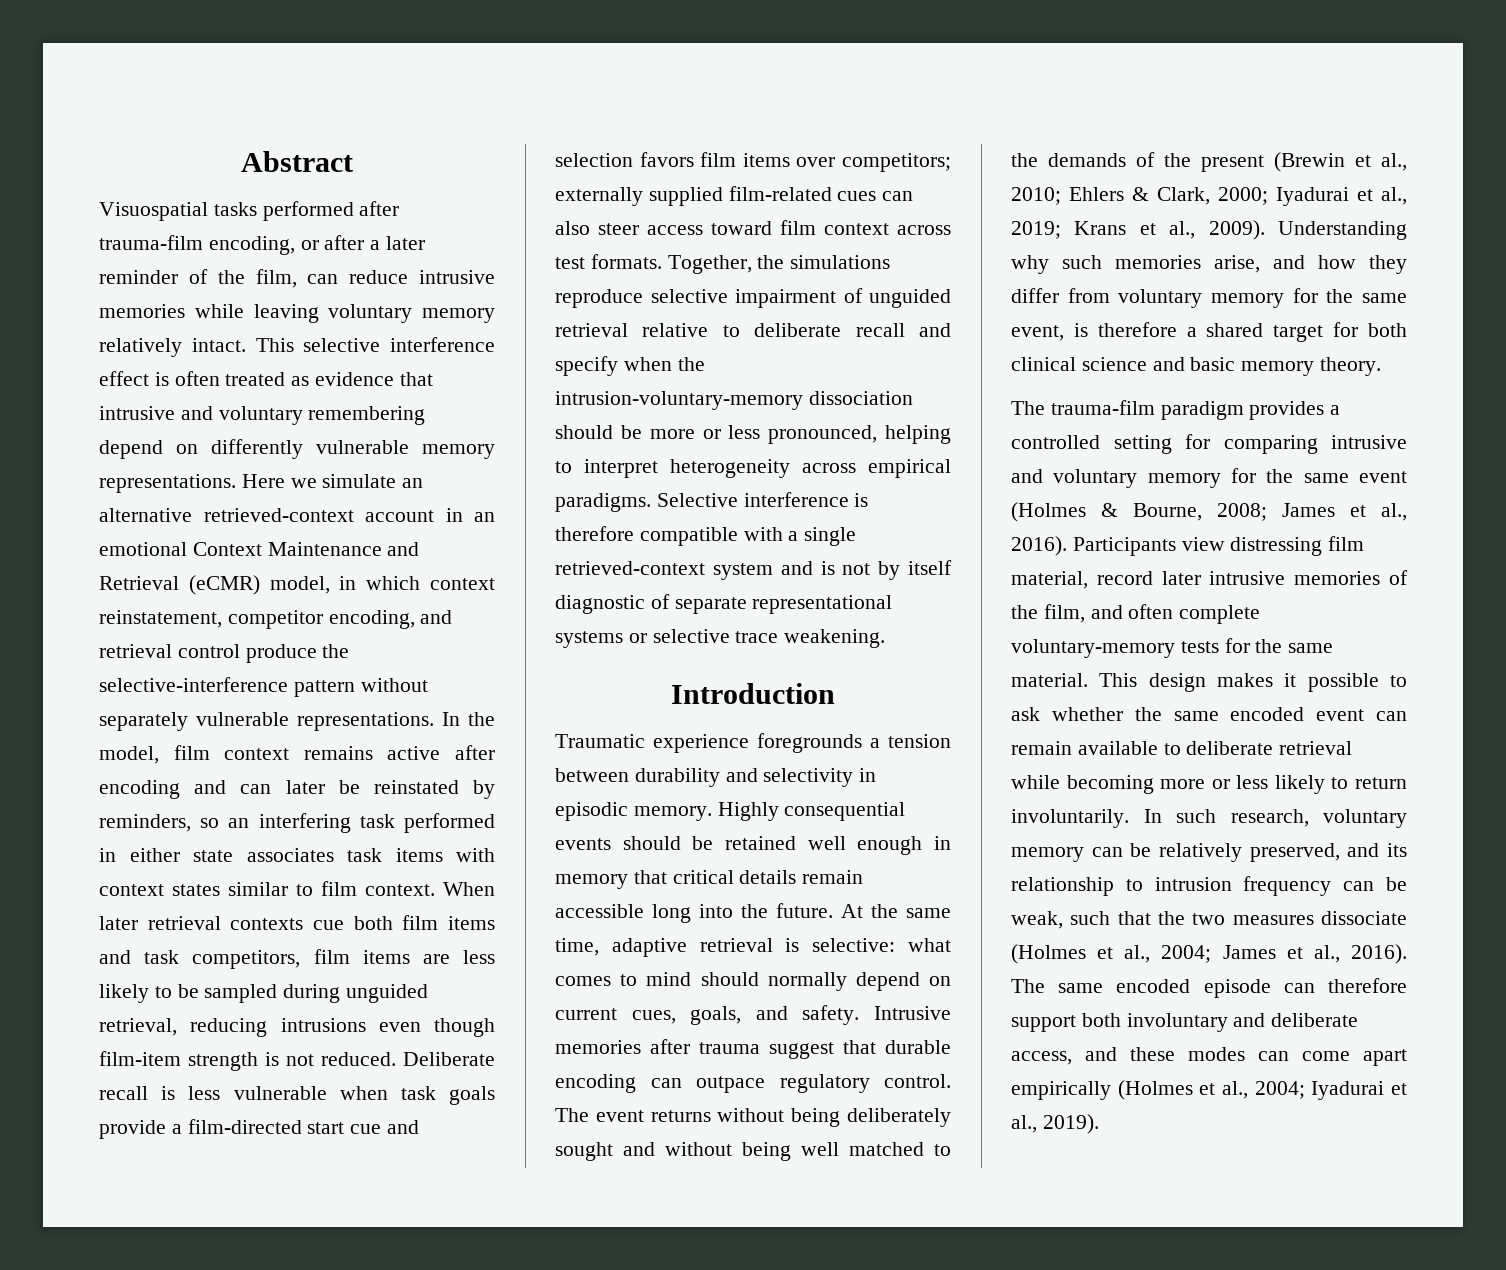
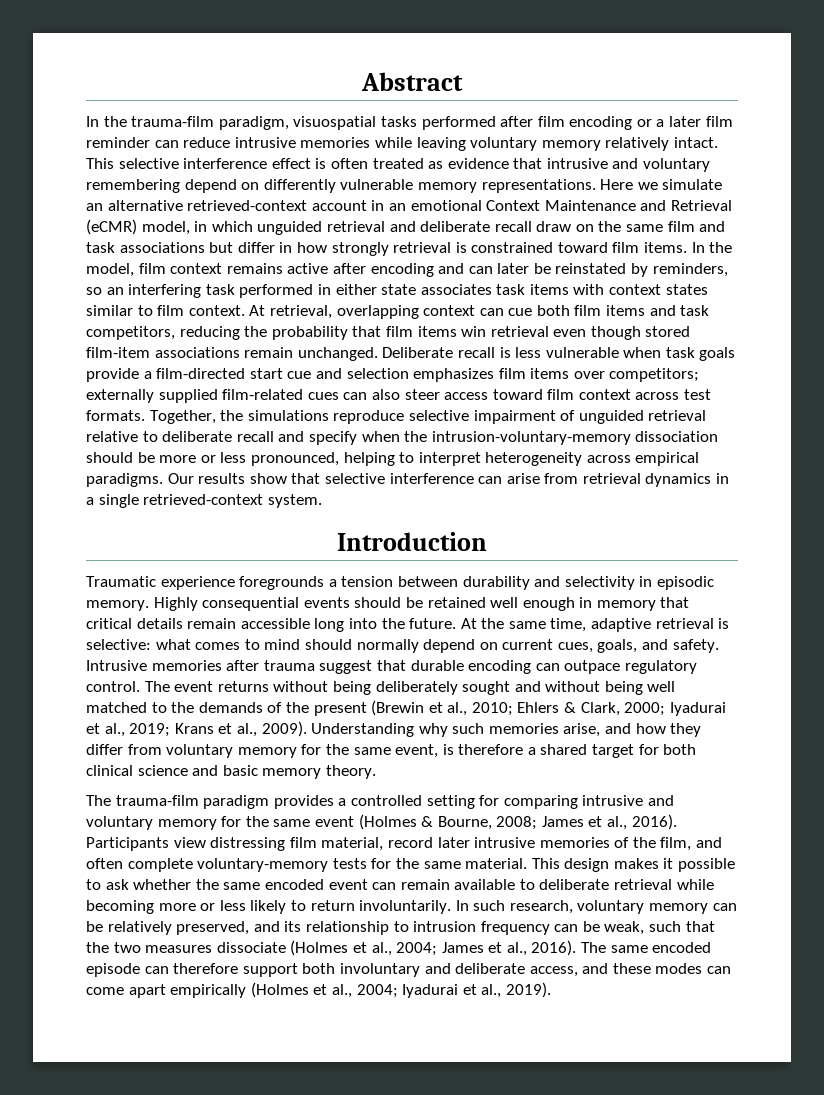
- Visuospatial tasks performed after trauma-film encoding, or after a later reminder of the film, can reduce intrusive memories while leaving voluntary memory relatively intact.
+ In the trauma-film paradigm, visuospatial tasks performed after film encoding or a later film reminder can reduce intrusive memories while leaving voluntary memory relatively intact.
- Here we simulate an alternative retrieved-context account in an emotional Context Maintenance and Retrieval (eCMR) model, in which context reinstatement, competitor encoding, and retrieval control produce the selective-interference pattern without separately vulnerable representations.
+ Here we simulate an alternative retrieved-context account in an emotional Context Maintenance and Retrieval (eCMR) model, in which unguided retrieval and deliberate recall draw on the same film and task associations but differ in how strongly retrieval is constrained toward film items.
- When later retrieval contexts cue both film items and task competitors, film items are less likely to be sampled during unguided retrieval, reducing intrusions even though film-item strength is not reduced.
+ At retrieval, overlapping context can cue both film items and task competitors, reducing the probability that film items win retrieval even though stored film-item associations remain unchanged.
- Deliberate recall is less vulnerable when task goals provide a film-directed start cue and selection favors film items over competitors; externally supplied film-related cues can also steer access toward film context across test formats.
+ Deliberate recall is less vulnerable when task goals provide a film-directed start cue and selection emphasizes film items over competitors; externally supplied film-related cues can also steer access toward film context across test formats.
- Selective interference is therefore compatible with a single retrieved-context system and is not by itself diagnostic of separate representational systems or selective trace weakening.
+ Our results show that selective interference can arise from retrieval dynamics in a single retrieved-context system.

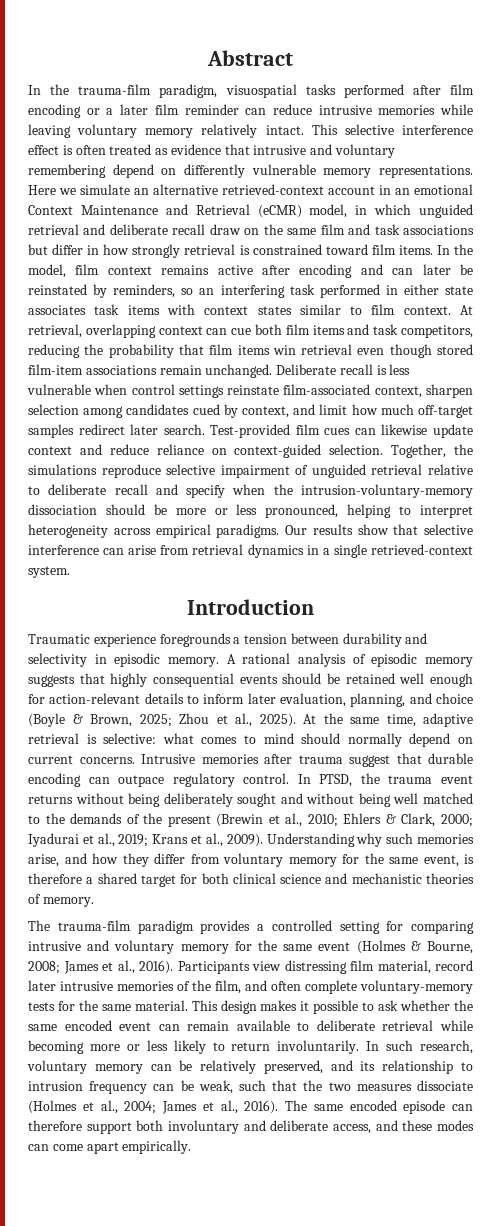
- Deliberate recall is less vulnerable when task goals provide a film-directed start cue and selection emphasizes film items over competitors; externally supplied film-related cues can also steer access toward film context across test formats.
+ Deliberate recall is less vulnerable when control settings reinstate film-associated context, sharpen selection among candidates cued by context, and limit how much off-target samples redirect later search. Test-provided film cues can likewise update context and reduce reliance on context-guided selection.
- Highly consequential events should be retained well enough in memory that critical details remain accessible long into the future.
+ A rational analysis of episodic memory suggests that highly consequential events should be retained well enough for action-relevant details to inform later evaluation, planning, and choice (Boyle & Brown, 2025; Zhou et al., 2025).
- At the same time, adaptive retrieval is selective: what comes to mind should normally depend on current cues, goals, and safety.
+ At the same time, adaptive retrieval is selective: what comes to mind should normally depend on current concerns.
- The event returns without being deliberately sought and without being well matched to the demands of the present (Brewin et al., 2010; Ehlers & Clark, 2000; Iyadurai et al., 2019; Krans et al., 2009).
+ In PTSD, the trauma event returns without being deliberately sought and without being well matched to the demands of the present (Brewin et al., 2010; Ehlers & Clark, 2000; Iyadurai et al., 2019; Krans et al., 2009).
- Understanding why such memories arise, and how they differ from voluntary memory for the same event, is therefore a shared target for both clinical science and basic memory theory.
+ Understanding why such memories arise, and how they differ from voluntary memory for the same event, is therefore a shared target for both clinical science and mechanistic theories of memory.
- The same encoded episode can therefore support both involuntary and deliberate access, and these modes can come apart empirically (Holmes et al., 2004; Iyadurai et al., 2019).
+ The same encoded episode can therefore support both involuntary and deliberate access, and these modes can come apart empirically.

